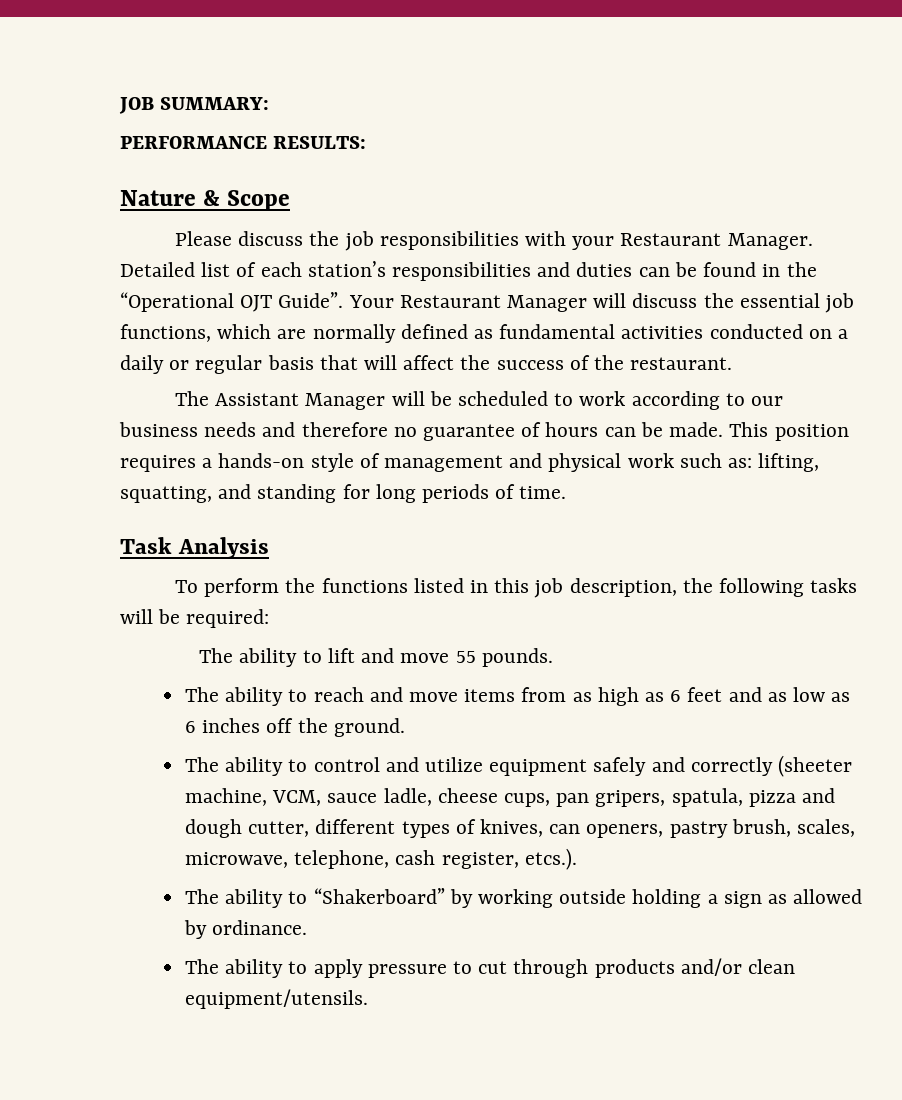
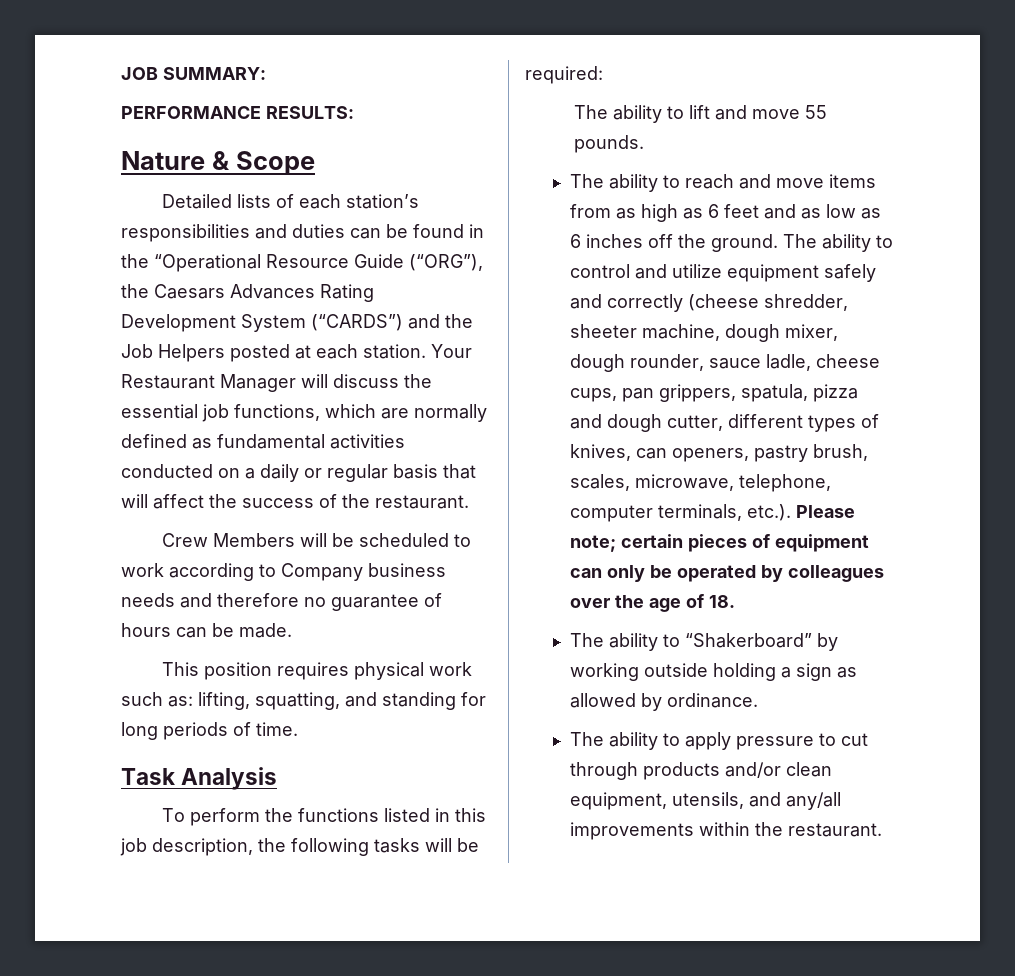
- Please discuss the job responsibilities with your Restaurant Manager. Detailed list of each station’s responsibilities and duties can be found in the “Operational OJT Guide”.
+ Detailed lists of each station’s responsibilities and duties can be found in the “Operational Resource Guide (“ORG”), the Caesars Advances Rating Development System (“CARDS”) and the Job Helpers posted at each station.
- The Assistant Manager will be scheduled to work according to our business needs and therefore no guarantee of hours can be made. This position requires a hands-on style of management and physical work such as: lifting, squatting, and standing for long periods of time.
+ Crew Members will be scheduled to work according to Company business needs and therefore no guarantee of hours can be made.
+ This position requires physical work such as: lifting, squatting, and standing for long periods of time.
- The ability to reach and move items from as high as 6 feet and as low as 6 inches off the ground.
- The ability to control and utilize equipment safely and correctly (sheeter machine, VCM, sauce ladle, cheese cups, pan gripers, spatula, pizza and dough cutter, different types of knives, can openers, pastry brush, scales, microwave, telephone, cash register, etcs.).
+ The ability to reach and move items from as high as 6 feet and as low as 6 inches off the ground. The ability to control and utilize equipment safely and correctly (cheese shredder, sheeter machine, dough mixer, dough rounder, sauce ladle, cheese cups, pan grippers, spatula, pizza and dough cutter, different types of knives, can openers, pastry brush, scales, microwave, telephone, computer terminals, etc.). Please note; certain pieces of equipment can only be operated by colleagues over the age of 18.
- The ability to apply pressure to cut through products and/or clean equipment/utensils.
+ The ability to apply pressure to cut through products and/or clean equipment, utensils, and any/all improvements within the restaurant.

